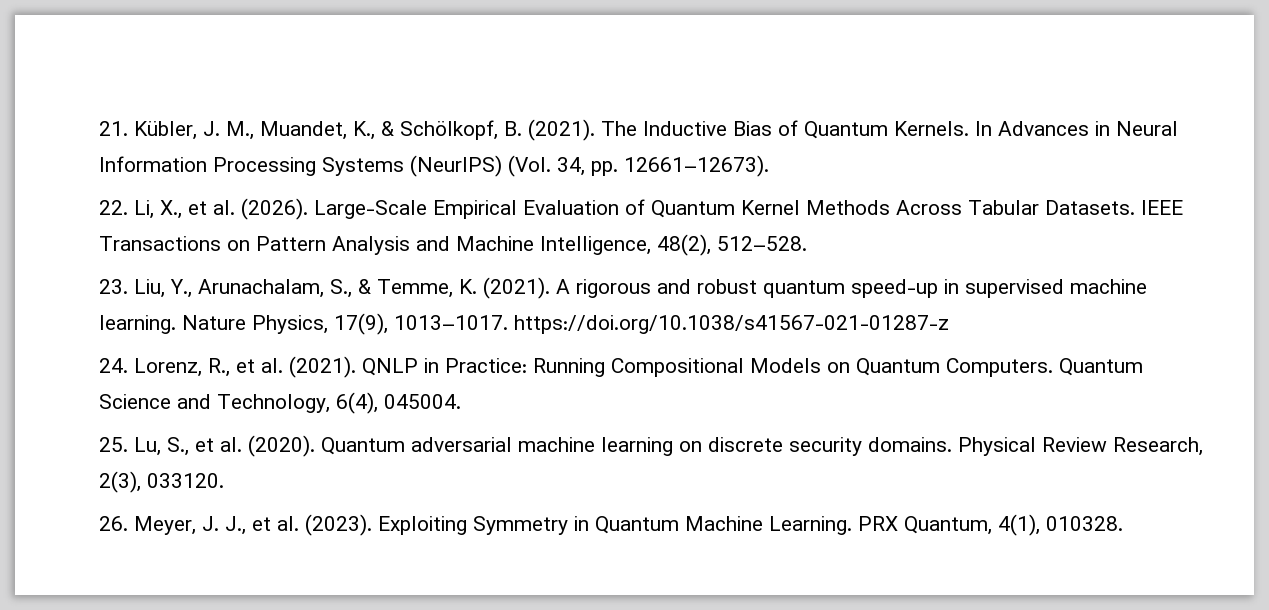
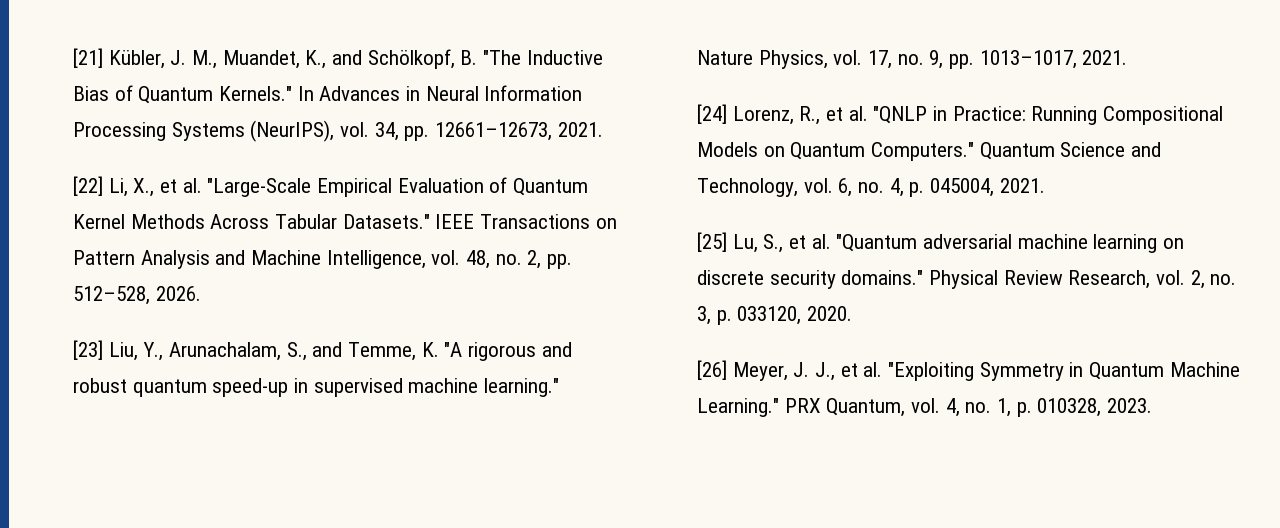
- 21. Kübler, J. M., Muandet, K., & Schölkopf, B. (2021). The Inductive Bias of Quantum Kernels.
+ [21] Kübler, J. M., Muandet, K., and Schölkopf, B. "The Inductive Bias of Quantum Kernels."
- In Advances in Neural Information Processing Systems (NeurIPS) (Vol. 34, pp. 12661–12673).
- 22. Li, X., et al. (2026). Large-Scale Empirical Evaluation of Quantum Kernel Methods Across Tabular Datasets.
+ In Advances in Neural Information Processing Systems (NeurIPS), vol. 34, pp. 12661–12673, 2021.
+ [22] Li, X., et al. "Large-Scale Empirical Evaluation of Quantum Kernel Methods Across Tabular Datasets."
- IEEE Transactions on Pattern Analysis and Machine Intelligence, 48(2), 512–528.
- 23. Liu, Y., Arunachalam, S., & Temme, K. (2021). A rigorous and robust quantum speed-up in supervised machine learning.
+ IEEE Transactions on Pattern Analysis and Machine Intelligence, vol. 48, no. 2, pp. 512–528, 2026.
+ [23] Liu, Y., Arunachalam, S., and Temme, K. "A rigorous and robust quantum speed-up in supervised machine learning."
- Nature Physics, 17(9), 1013–1017. https://doi.org/10.1038/s41567-021-01287-z
- 24. Lorenz, R., et al. (2021). QNLP in Practice: Running Compositional Models on Quantum Computers.
+ Nature Physics, vol. 17, no. 9, pp. 1013–1017, 2021.
+ [24] Lorenz, R., et al. "QNLP in Practice: Running Compositional Models on Quantum Computers."
- Quantum Science and Technology, 6(4), 045004.
- 25. Lu, S., et al. (2020). Quantum adversarial machine learning on discrete security domains.
+ Quantum Science and Technology, vol. 6, no. 4, p. 045004, 2021.
+ [25] Lu, S., et al. "Quantum adversarial machine learning on discrete security domains."
- Physical Review Research, 2(3), 033120.
- 26. Meyer, J. J., et al. (2023). Exploiting Symmetry in Quantum Machine Learning.
+ Physical Review Research, vol. 2, no. 3, p. 033120, 2020.
+ [26] Meyer, J. J., et al. "Exploiting Symmetry in Quantum Machine Learning."
- PRX Quantum, 4(1), 010328.
+ PRX Quantum, vol. 4, no. 1, p. 010328, 2023.

